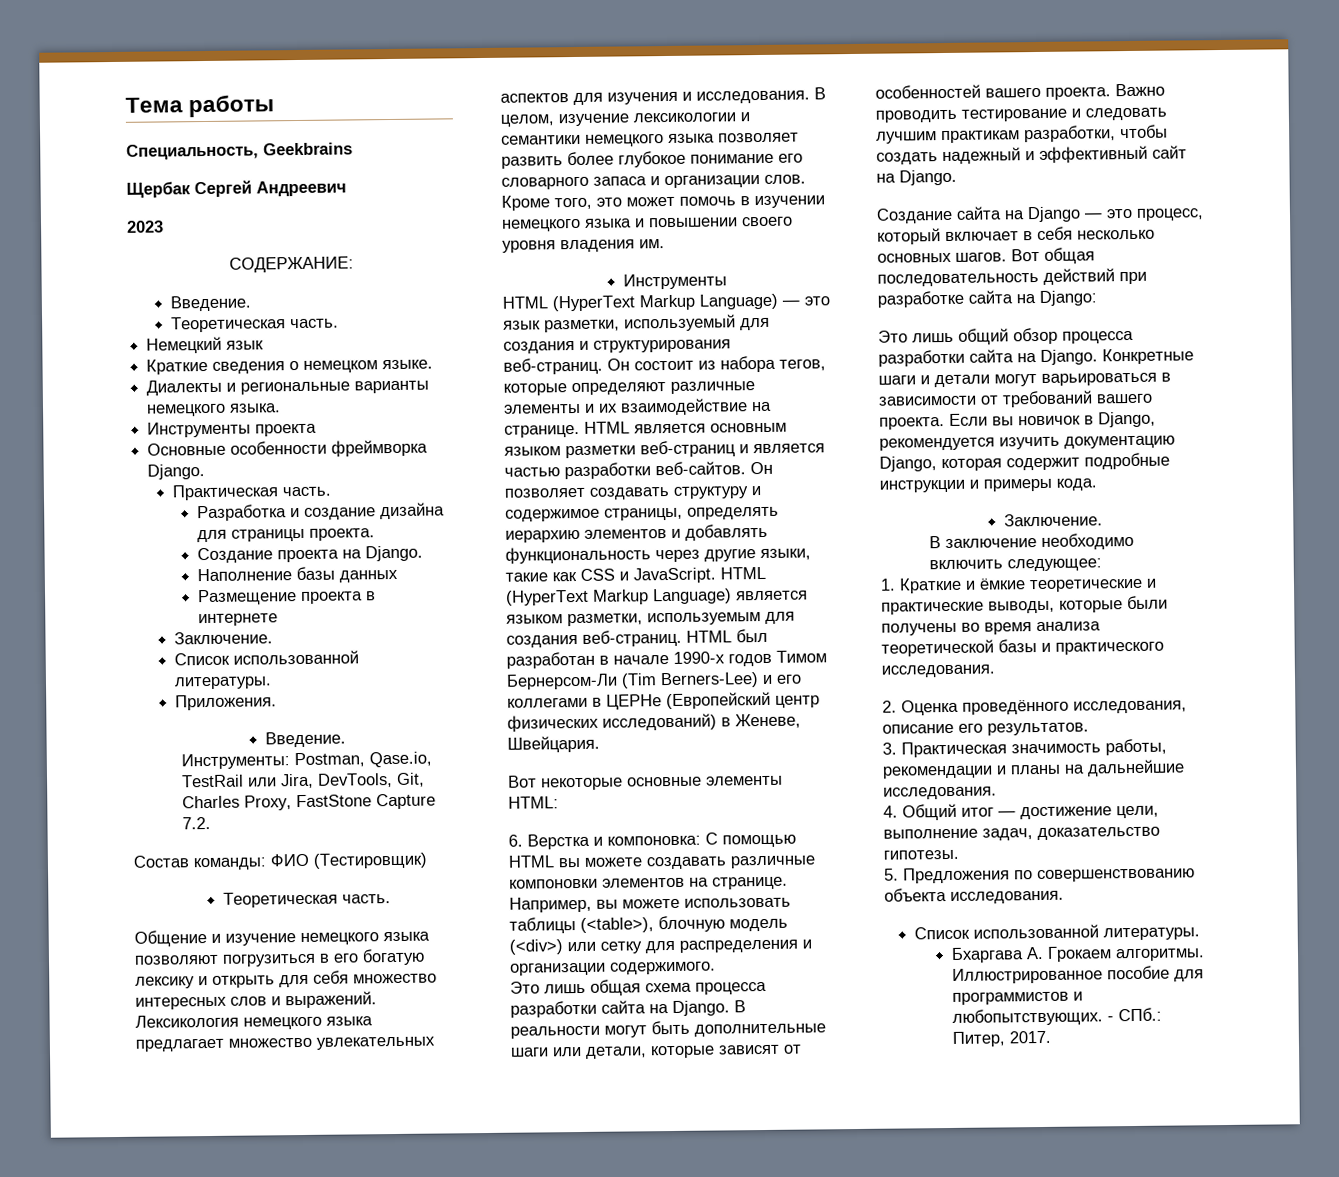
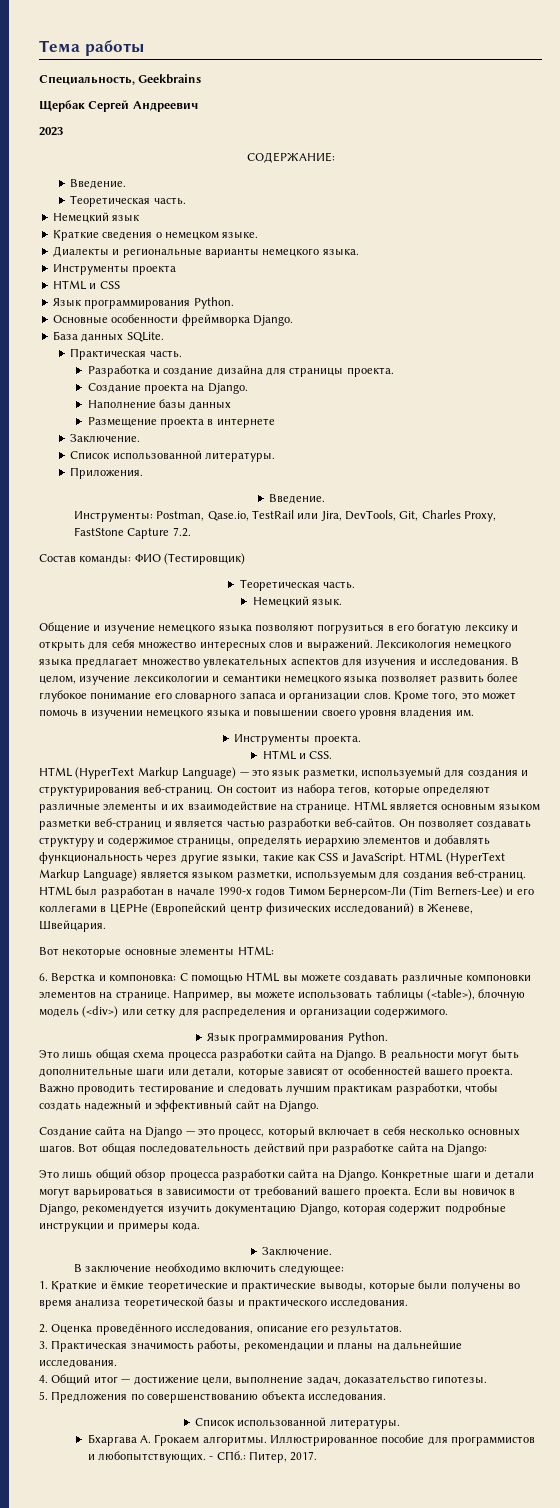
+ HTML и CSS
+ Язык программирования Python.
+ База данных SQLite.
+ Немецкий язык.
  Кроме того, это может помочь в изучении немецкого языка и повышении своего уровня владения им.
- Инструменты
+ Инструменты проекта.
+ HTML и CSS.
  Например, вы можете использовать таблицы (<table>), блочную модель (<div>) или сетку для распределения и организации содержимого.
+ Язык программирования Python.

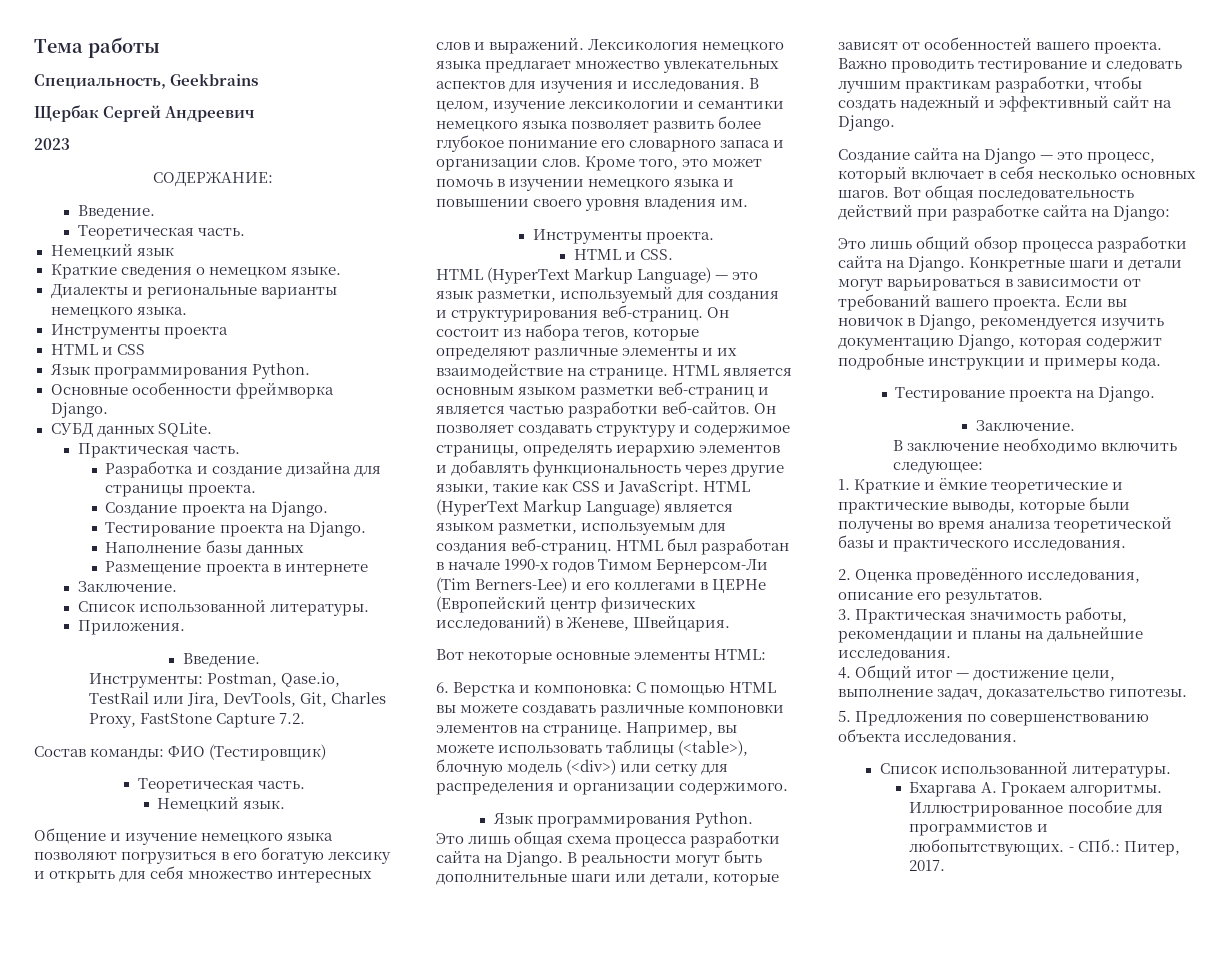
- База данных SQLite.
+ СУБД данных SQLite.
  Создание проекта на Django.
+ Тестирование проекта на Django.
  Если вы новичок в Django, рекомендуется изучить документацию Django, которая содержит подробные инструкции и примеры кода.
+ Тестирование проекта на Django.

